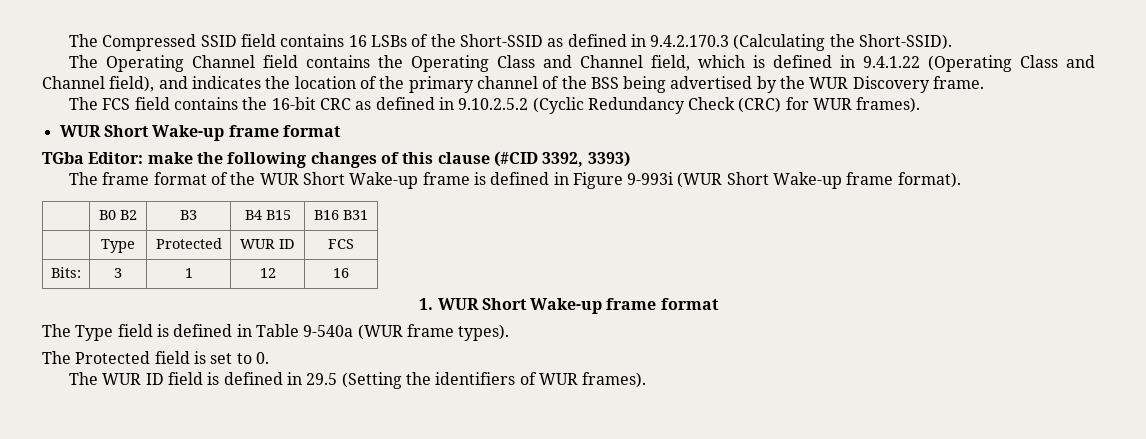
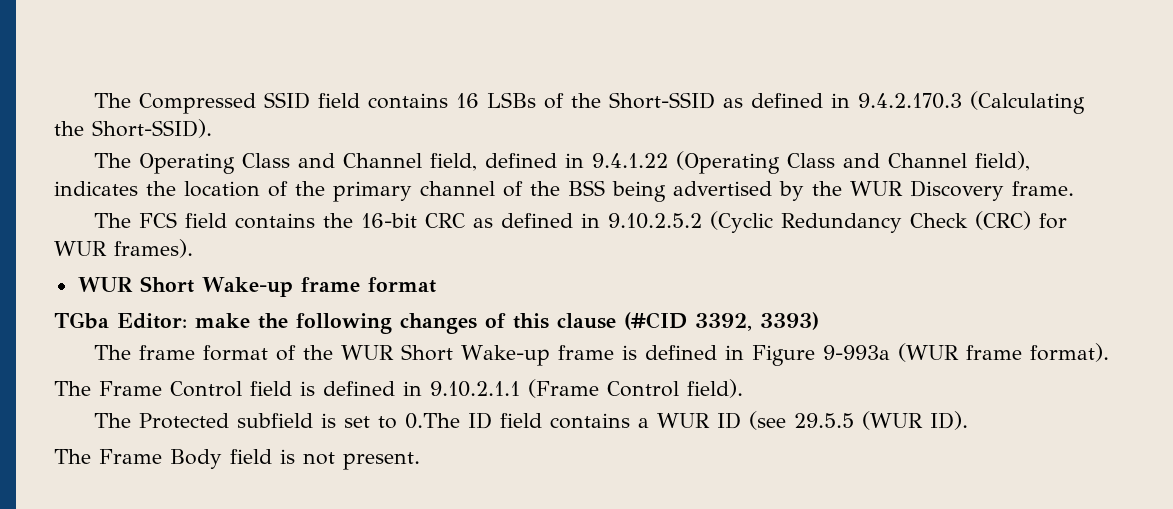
- The Operating Channel field contains the Operating Class and Channel field, which is defined in 9.4.1.22 (Operating Class and Channel field), and indicates the location of the primary channel of the BSS being advertised by the WUR Discovery frame.
+ The Operating Class and Channel field, defined in 9.4.1.22 (Operating Class and Channel field), indicates the location of the primary channel of the BSS being advertised by the WUR Discovery frame.
- The frame format of the WUR Short Wake-up frame is defined in Figure 9-993i (WUR Short Wake-up frame format).
- | B0 B2 | B3 | B4 B15 | B16 B31
- | Type | Protected | WUR ID | FCS
- Bits: | 3 | 1 | 12 | 16
- 1. WUR Short Wake-up frame format
- The Type field is defined in Table 9-540a (WUR frame types).
+ The frame format of the WUR Short Wake-up frame is defined in Figure 9-993a (WUR frame format).
+ The Frame Control field is defined in 9.10.2.1.1 (Frame Control field).
- The Protected field is set to 0.
- The WUR ID field is defined in 29.5 (Setting the identifiers of WUR frames).
+ The Protected subfield is set to 0.The ID field contains a WUR ID (see 29.5.5 (WUR ID).
+ The Frame Body field is not present.

